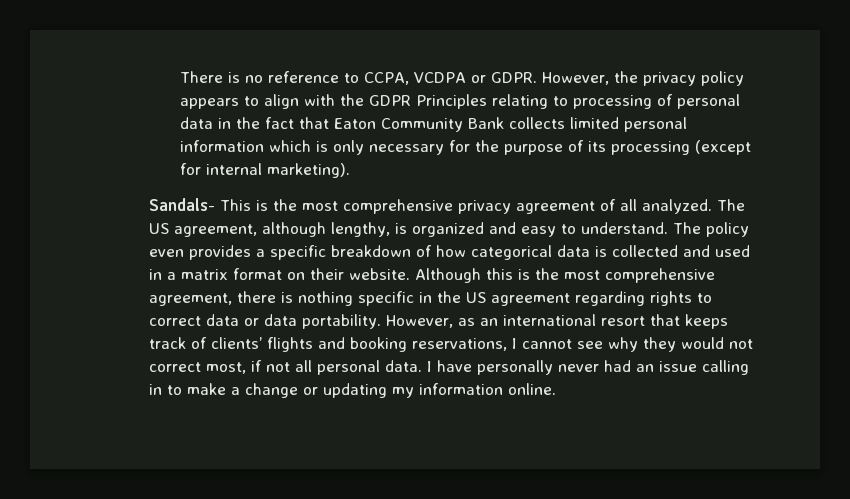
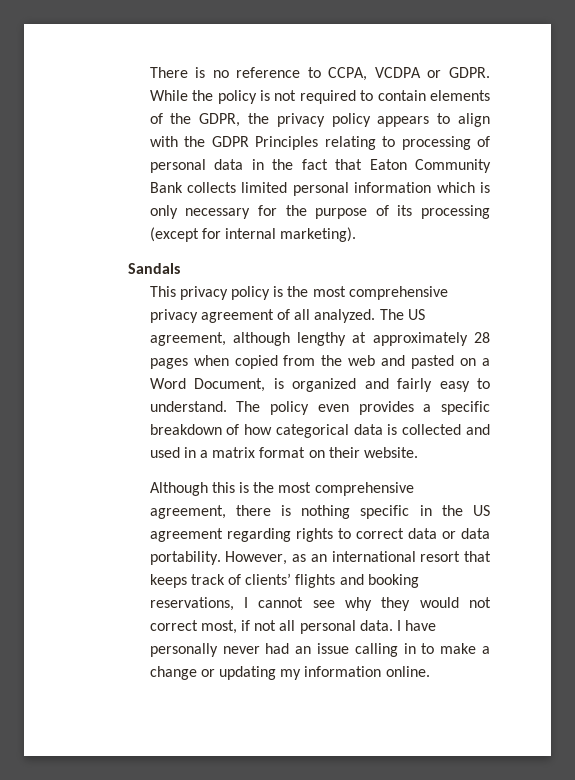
- However, the privacy policy appears to align with the GDPR Principles relating to processing of personal data in the fact that Eaton Community Bank collects limited personal information which is only necessary for the purpose of its processing (except for internal marketing).
+ While the policy is not required to contain elements of the GDPR, the privacy policy appears to align with the GDPR Principles relating to processing of personal data in the fact that Eaton Community Bank collects limited personal information which is only necessary for the purpose of its processing (except for internal marketing).
- Sandals- This is the most comprehensive privacy agreement of all analyzed.
+ Sandals
+ This privacy policy is the most comprehensive privacy agreement of all analyzed.
- The US agreement, although lengthy, is organized and easy to understand.
+ The US agreement, although lengthy at approximately 28 pages when copied from the web and pasted on a Word Document, is organized and fairly easy to understand.
- The policy even provides a specific breakdown of how categorical data is collected and used in a matrix format on their website. Although this is the most comprehensive agreement, there is nothing specific in the US agreement regarding rights to correct data or data portability.
+ The policy even provides a specific breakdown of how categorical data is collected and used in a matrix format on their website.
+ Although this is the most comprehensive agreement, there is nothing specific in the US agreement regarding rights to correct data or data portability.

